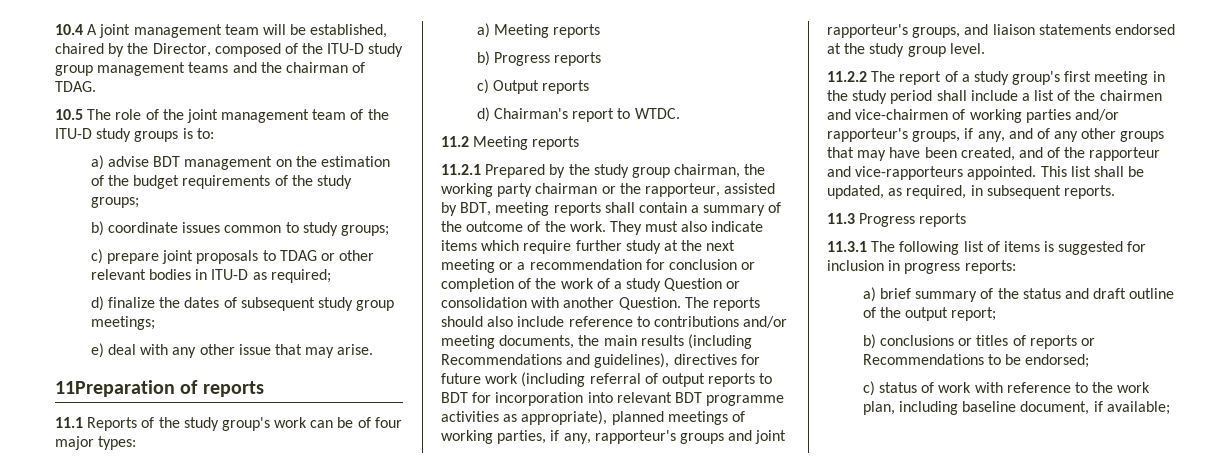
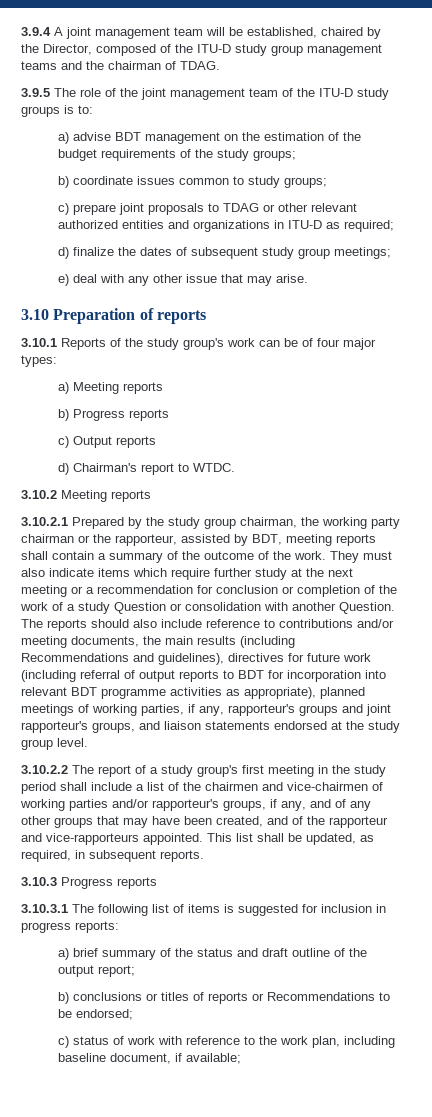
- 10.4 A joint management team will be established, chaired by the Director, composed of the ITU-D study group management teams and the chairman of TDAG.
+ 3.9.4 A joint management team will be established, chaired by the Director, composed of the ITU-D study group management teams and the chairman of TDAG.
- 10.5 The role of the joint management team of the ITU-D study groups is to:
+ 3.9.5 The role of the joint management team of the ITU-D study groups is to:
- c) prepare joint proposals to TDAG or other relevant bodies in ITU-D as required;
+ c) prepare joint proposals to TDAG or other relevant authorized entities and organizations in ITU-D as required;
- 11Preparation of reports
+ 3.10 Preparation of reports
- 11.1 Reports of the study group's work can be of four major types:
+ 3.10.1 Reports of the study group's work can be of four major types:
- 11.2 Meeting reports
- 11.2.1 Prepared by the study group chairman, the working party chairman or the rapporteur, assisted by BDT, meeting reports shall contain a summary of the outcome of the work.
+ 3.10.2 Meeting reports
+ 3.10.2.1 Prepared by the study group chairman, the working party chairman or the rapporteur, assisted by BDT, meeting reports shall contain a summary of the outcome of the work.
- 11.2.2 The report of a study group's first meeting in the study period shall include a list of the chairmen and vice-chairmen of working parties and/or rapporteur's groups, if any, and of any other groups that may have been created, and of the rapporteur and vice-rapporteurs appointed.
+ 3.10.2.2 The report of a study group's first meeting in the study period shall include a list of the chairmen and vice-chairmen of working parties and/or rapporteur's groups, if any, and of any other groups that may have been created, and of the rapporteur and vice-rapporteurs appointed.
- 11.3 Progress reports
- 11.3.1 The following list of items is suggested for inclusion in progress reports:
+ 3.10.3 Progress reports
+ 3.10.3.1 The following list of items is suggested for inclusion in progress reports:

